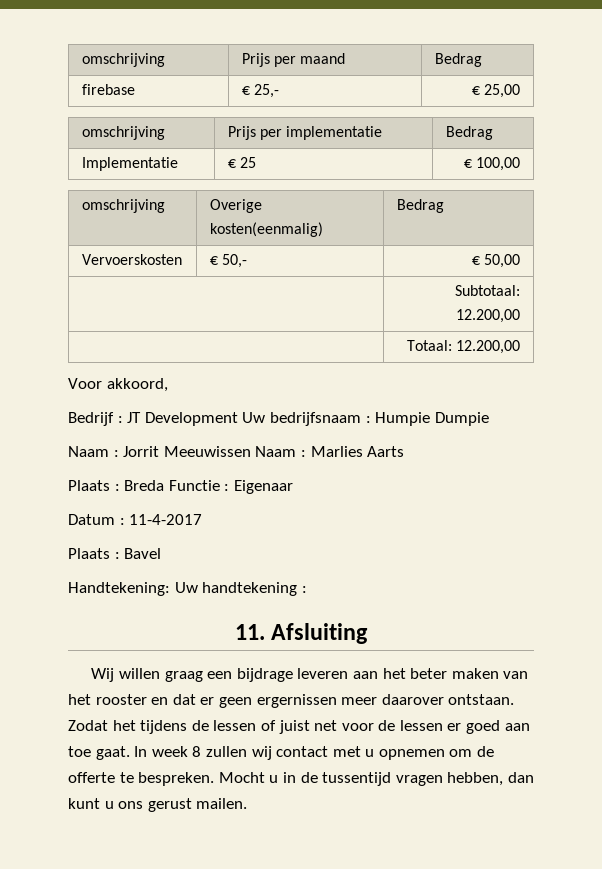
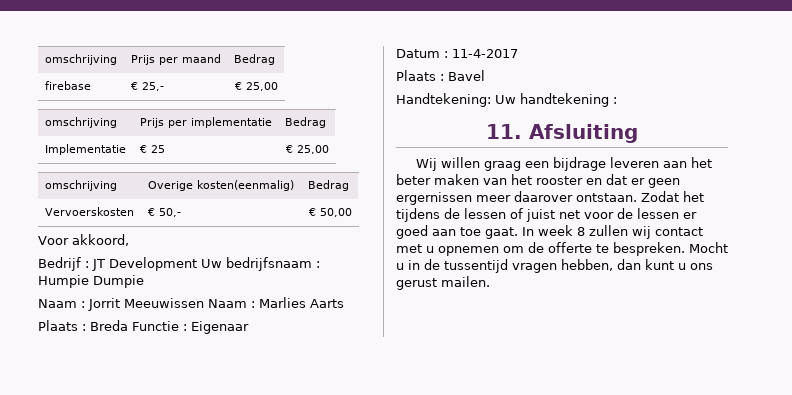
- Implementatie | € 25 | € 100,00
+ Implementatie | € 25 | € 25,00
- | Subtotaal: 12.200,00
- | Totaal: 12.200,00

